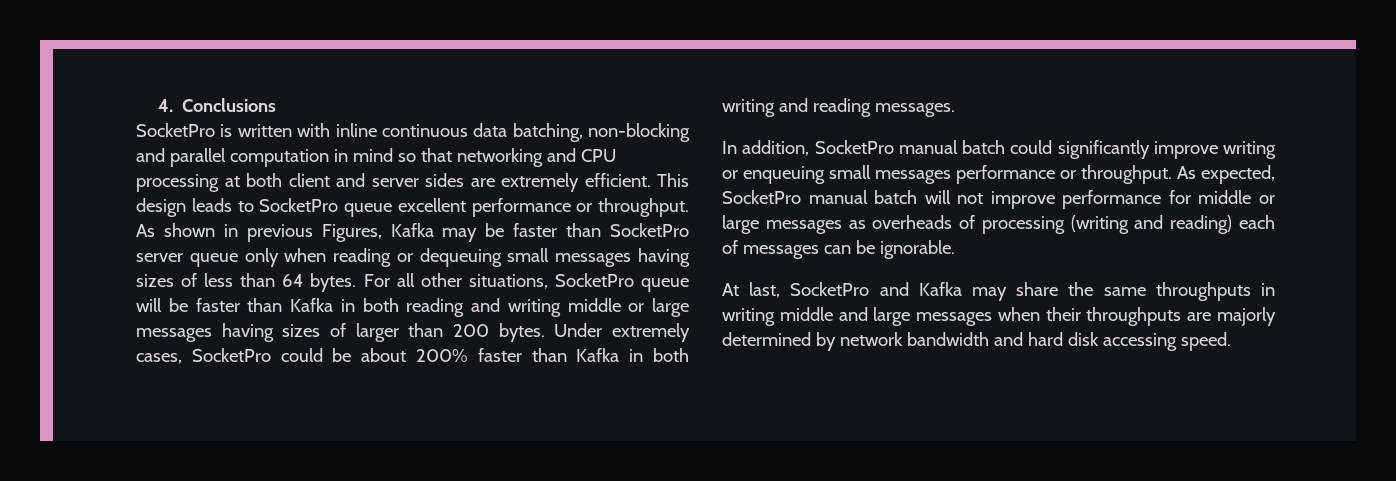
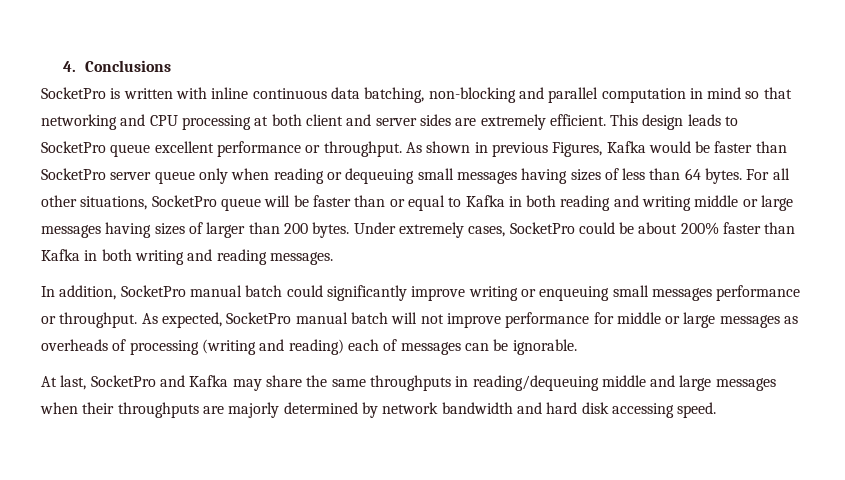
- As shown in previous Figures, Kafka may be faster than SocketPro server queue only when reading or dequeuing small messages having sizes of less than 64 bytes.
+ As shown in previous Figures, Kafka would be faster than SocketPro server queue only when reading or dequeuing small messages having sizes of less than 64 bytes.
- For all other situations, SocketPro queue will be faster than Kafka in both reading and writing middle or large messages having sizes of larger than 200 bytes.
+ For all other situations, SocketPro queue will be faster than or equal to Kafka in both reading and writing middle or large messages having sizes of larger than 200 bytes.
- At last, SocketPro and Kafka may share the same throughputs in writing middle and large messages when their throughputs are majorly determined by network bandwidth and hard disk accessing speed.
+ At last, SocketPro and Kafka may share the same throughputs in reading/dequeuing middle and large messages when their throughputs are majorly determined by network bandwidth and hard disk accessing speed.

